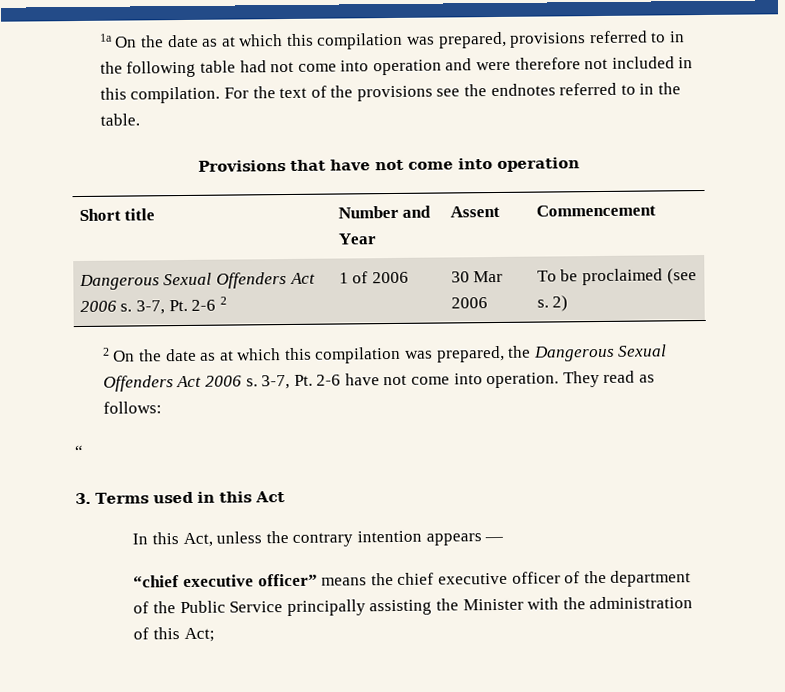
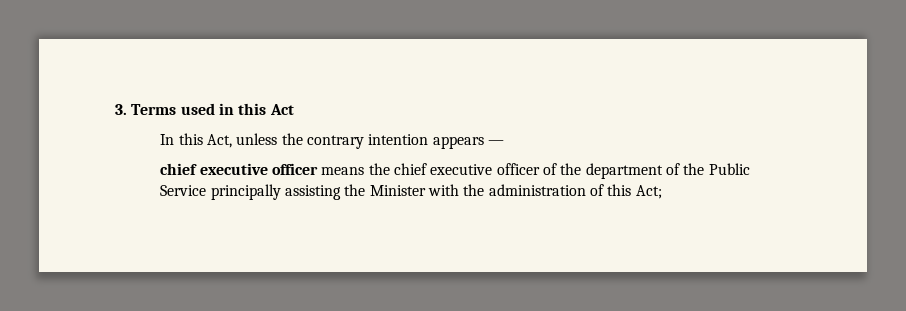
- 1a On the date as at which this compilation was prepared, provisions referred to in the following table had not come into operation and were therefore not included in this compilation. For the text of the provisions see the endnotes referred to in the table.
- Provisions that have not come into operation
- Short title | Number and Year | Assent | Commencement
- Dangerous Sexual Offenders Act 2006 s. 3-7, Pt. 2-6 2 | 1 of 2006 | 30 Mar 2006 | To be proclaimed (see s. 2)
- 2 On the date as at which this compilation was prepared, the Dangerous Sexual Offenders Act 2006 s. 3-7, Pt. 2-6 have not come into operation. They read as follows:
- “
- “chief executive officer” means the chief executive officer of the department of the Public Service principally assisting the Minister with the administration of this Act;
+ chief executive officer means the chief executive officer of the department of the Public Service principally assisting the Minister with the administration of this Act;

